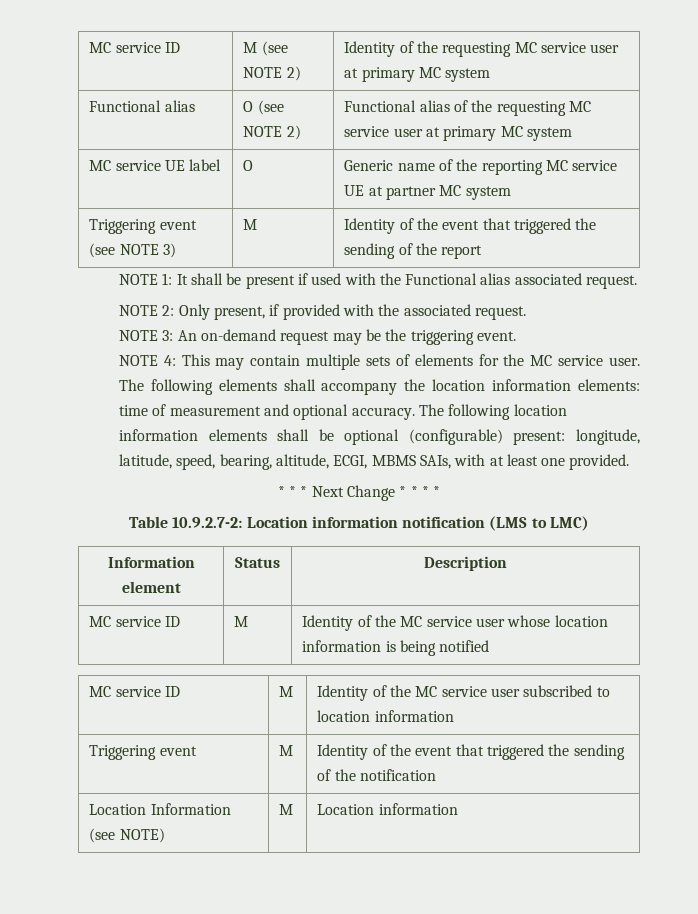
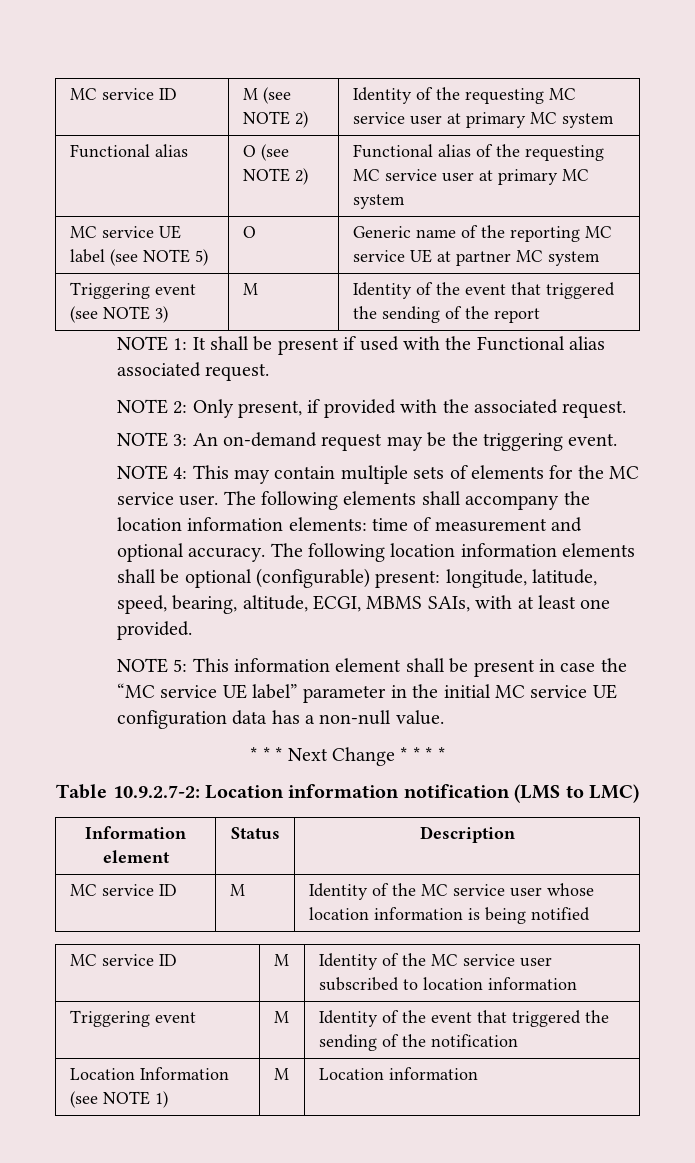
- MC service UE label | O | Generic name of the reporting MC service UE at partner MC system
+ MC service UE label (see NOTE 5) | O | Generic name of the reporting MC service UE at partner MC system
+ NOTE 5: This information element shall be present in case the “MC service UE label” parameter in the initial MC service UE configuration data has a non-null value.
- Location Information (see NOTE) | M | Location information
+ Location Information (see NOTE 1) | M | Location information

